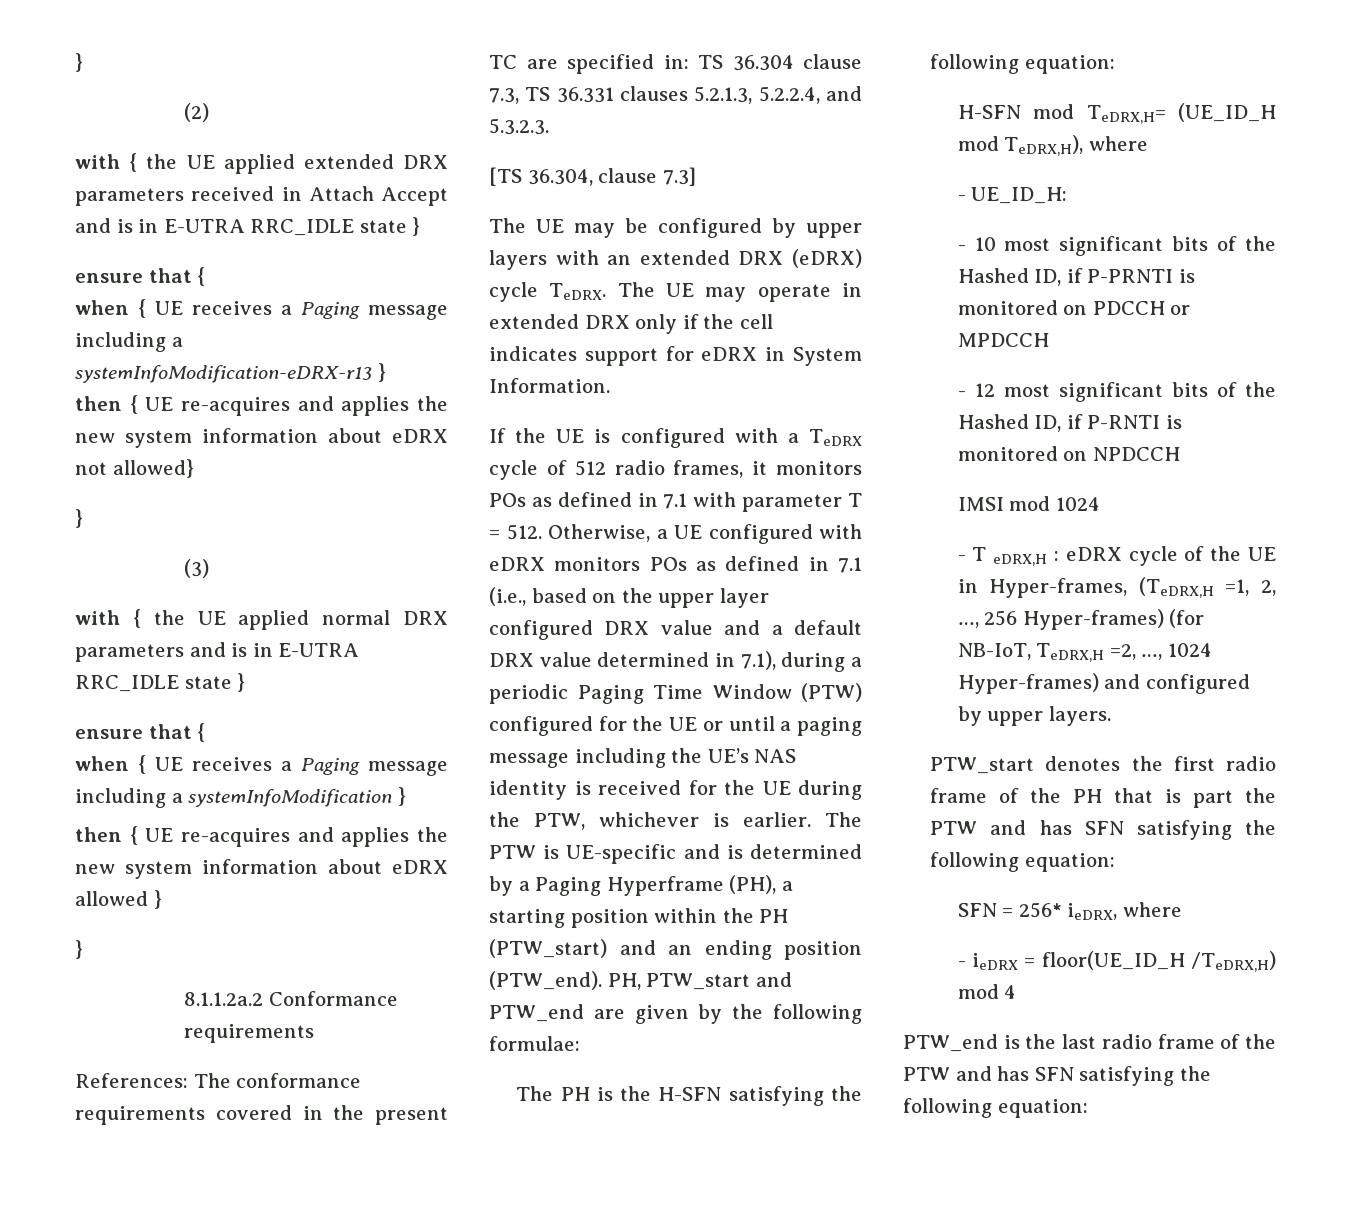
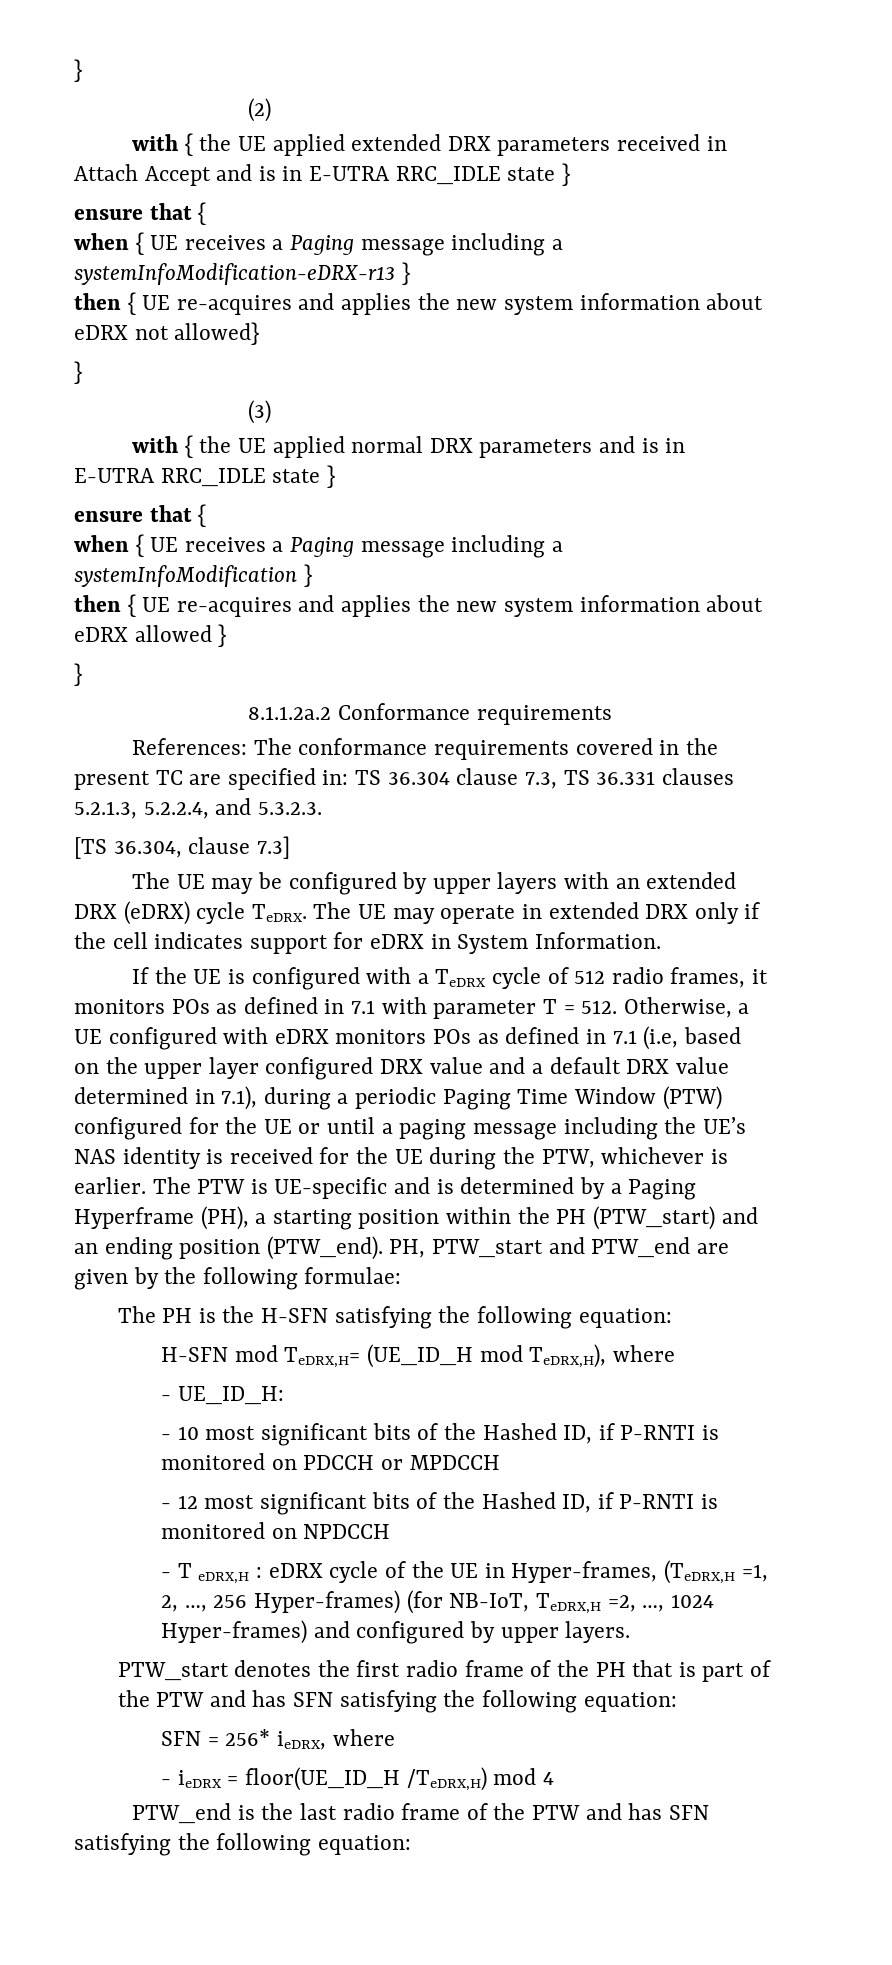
- If the UE is configured with a TeDRX cycle of 512 radio frames, it monitors POs as defined in 7.1 with parameter T = 512. Otherwise, a UE configured with eDRX monitors POs as defined in 7.1 (i.e., based on the upper layer configured DRX value and a default DRX value determined in 7.1), during a periodic Paging Time Window (PTW) configured for the UE or until a paging message including the UE’s NAS identity is received for the UE during the PTW, whichever is earlier.
+ If the UE is configured with a TeDRX cycle of 512 radio frames, it monitors POs as defined in 7.1 with parameter T = 512. Otherwise, a UE configured with eDRX monitors POs as defined in 7.1 (i.e, based on the upper layer configured DRX value and a default DRX value determined in 7.1), during a periodic Paging Time Window (PTW) configured for the UE or until a paging message including the UE’s NAS identity is received for the UE during the PTW, whichever is earlier.
- - 10 most significant bits of the Hashed ID, if P-PRNTI is monitored on PDCCH or MPDCCH
+ - 10 most significant bits of the Hashed ID, if P-RNTI is monitored on PDCCH or MPDCCH
- IMSI mod 1024
- PTW_start denotes the first radio frame of the PH that is part the PTW and has SFN satisfying the following equation:
+ PTW_start denotes the first radio frame of the PH that is part of the PTW and has SFN satisfying the following equation:

